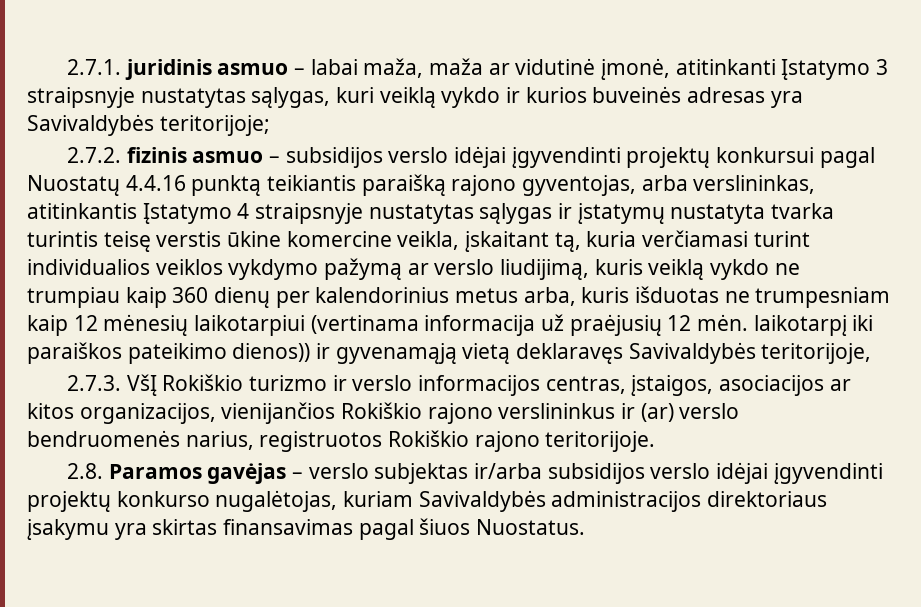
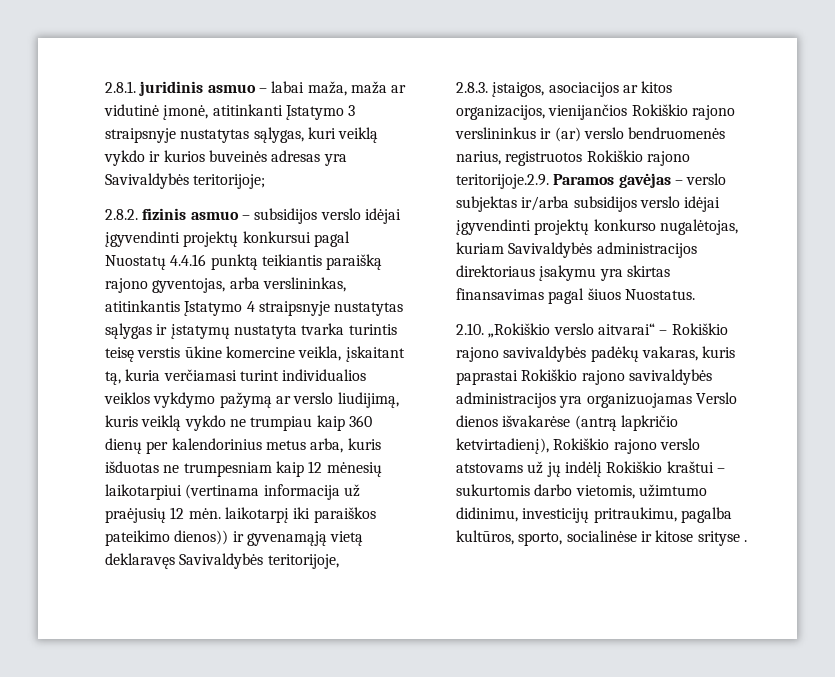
- 2.7.1. juridinis asmuo – labai maža, maža ar vidutinė įmonė, atitinkanti Įstatymo 3 straipsnyje nustatytas sąlygas, kuri veiklą vykdo ir kurios buveinės adresas yra Savivaldybės teritorijoje;
+ 2.8.1. juridinis asmuo – labai maža, maža ar vidutinė įmonė, atitinkanti Įstatymo 3 straipsnyje nustatytas sąlygas, kuri veiklą vykdo ir kurios buveinės adresas yra Savivaldybės teritorijoje;
- 2.7.2. fizinis asmuo – subsidijos verslo idėjai įgyvendinti projektų konkursui pagal Nuostatų 4.4.16 punktą teikiantis paraišką rajono gyventojas, arba verslininkas, atitinkantis Įstatymo 4 straipsnyje nustatytas sąlygas ir įstatymų nustatyta tvarka turintis teisę verstis ūkine komercine veikla, įskaitant tą, kuria verčiamasi turint individualios veiklos vykdymo pažymą ar verslo liudijimą, kuris veiklą vykdo ne trumpiau kaip 360 dienų per kalendorinius metus arba, kuris išduotas ne trumpesniam kaip 12 mėnesių laikotarpiui (vertinama informacija už praėjusių 12 mėn. laikotarpį iki paraiškos pateikimo dienos)) ir gyvenamąją vietą deklaravęs Savivaldybės teritorijoje,
+ 2.8.2. fizinis asmuo – subsidijos verslo idėjai įgyvendinti projektų konkursui pagal Nuostatų 4.4.16 punktą teikiantis paraišką rajono gyventojas, arba verslininkas, atitinkantis Įstatymo 4 straipsnyje nustatytas sąlygas ir įstatymų nustatyta tvarka turintis teisę verstis ūkine komercine veikla, įskaitant tą, kuria verčiamasi turint individualios veiklos vykdymo pažymą ar verslo liudijimą, kuris veiklą vykdo ne trumpiau kaip 360 dienų per kalendorinius metus arba, kuris išduotas ne trumpesniam kaip 12 mėnesių laikotarpiui (vertinama informacija už praėjusių 12 mėn. laikotarpį iki paraiškos pateikimo dienos)) ir gyvenamąją vietą deklaravęs Savivaldybės teritorijoje,
- 2.7.3. VšĮ Rokiškio turizmo ir verslo informacijos centras, įstaigos, asociacijos ar kitos organizacijos, vienijančios Rokiškio rajono verslininkus ir (ar) verslo bendruomenės narius, registruotos Rokiškio rajono teritorijoje.
- 2.8. Paramos gavėjas – verslo subjektas ir/arba subsidijos verslo idėjai įgyvendinti projektų konkurso nugalėtojas, kuriam Savivaldybės administracijos direktoriaus įsakymu yra skirtas finansavimas pagal šiuos Nuostatus.
+ 2.8.3. įstaigos, asociacijos ar kitos organizacijos, vienijančios Rokiškio rajono verslininkus ir (ar) verslo bendruomenės narius, registruotos Rokiškio rajono teritorijoje.2.9. Paramos gavėjas – verslo subjektas ir/arba subsidijos verslo idėjai įgyvendinti projektų konkurso nugalėtojas, kuriam Savivaldybės administracijos direktoriaus įsakymu yra skirtas finansavimas pagal šiuos Nuostatus.
+ 2.10. „Rokiškio verslo aitvarai“ – Rokiškio rajono savivaldybės padėkų vakaras, kuris paprastai Rokiškio rajono savivaldybės administracijos yra organizuojamas Verslo dienos išvakarėse (antrą lapkričio ketvirtadienį), Rokiškio rajono verslo atstovams už jų indėlį Rokiškio kraštui – sukurtomis darbo vietomis, užimtumo didinimu, investicijų pritraukimu, pagalba kultūros, sporto, socialinėse ir kitose srityse .

